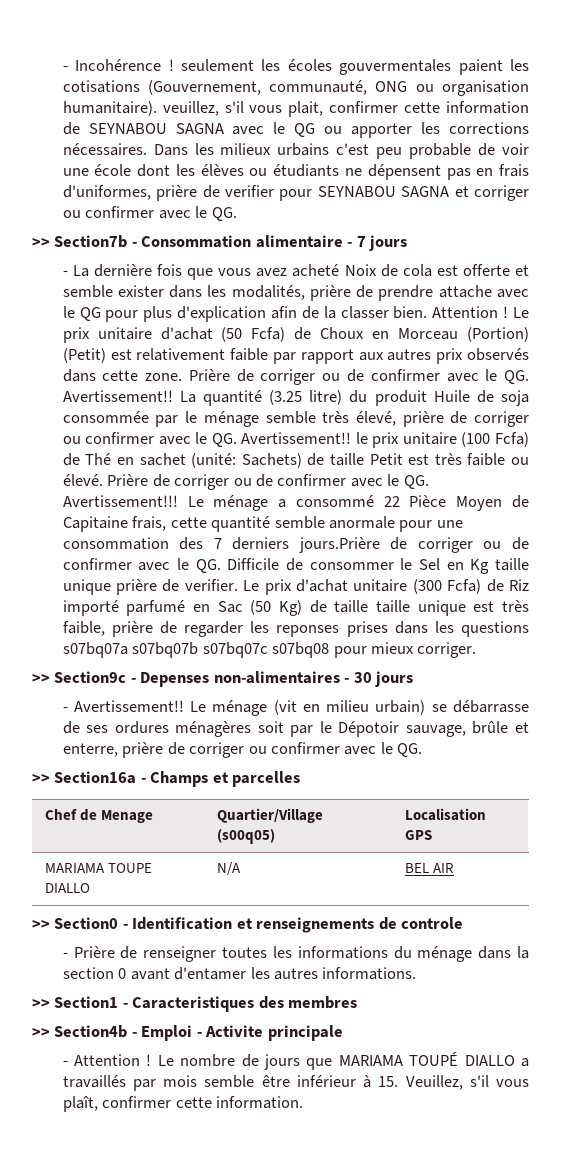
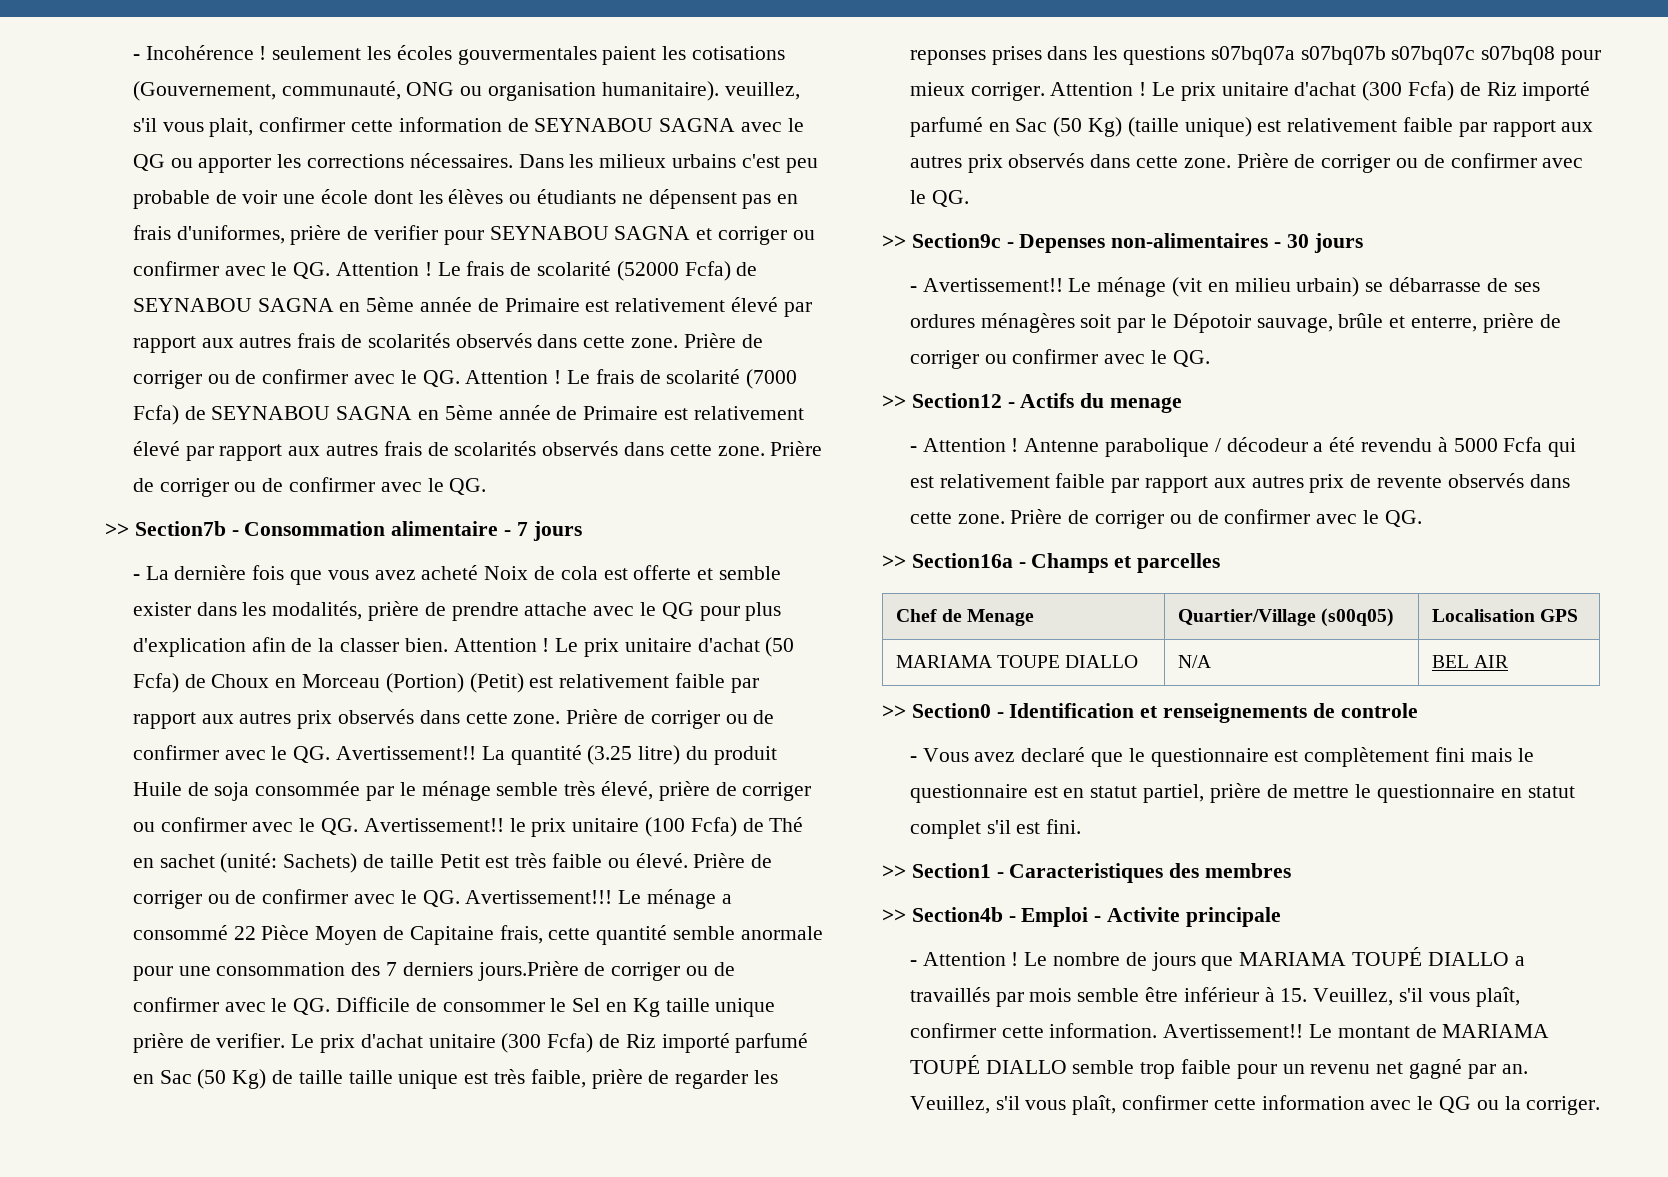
- Dans les milieux urbains c'est peu probable de voir une école dont les élèves ou étudiants ne dépensent pas en frais d'uniformes, prière de verifier pour SEYNABOU SAGNA et corriger ou confirmer avec le QG.
+ Dans les milieux urbains c'est peu probable de voir une école dont les élèves ou étudiants ne dépensent pas en frais d'uniformes, prière de verifier pour SEYNABOU SAGNA et corriger ou confirmer avec le QG. Attention ! Le frais de scolarité (52000 Fcfa) de SEYNABOU SAGNA en 5ème année de Primaire est relativement élevé par rapport aux autres frais de scolarités observés dans cette zone. Prière de corriger ou de confirmer avec le QG. Attention ! Le frais de scolarité (7000 Fcfa) de SEYNABOU SAGNA en 5ème année de Primaire est relativement élevé par rapport aux autres frais de scolarités observés dans cette zone. Prière de corriger ou de confirmer avec le QG.
+ Attention ! Le prix unitaire d'achat (300 Fcfa) de Riz importé parfumé en Sac (50 Kg) (taille unique) est relativement faible par rapport aux autres prix observés dans cette zone. Prière de corriger ou de confirmer avec le QG.
+ >> Section12 - Actifs du menage
+ - Attention ! Antenne parabolique / décodeur a été revendu à 5000 Fcfa qui est relativement faible par rapport aux autres prix de revente observés dans cette zone. Prière de corriger ou de confirmer avec le QG.
- - Prière de renseigner toutes les informations du ménage dans la section 0 avant d'entamer les autres informations.
+ - Vous avez declaré que le questionnaire est complètement fini mais le questionnaire est en statut partiel, prière de mettre le questionnaire en statut complet s'il est fini.
+ Avertissement!! Le montant de MARIAMA TOUPÉ DIALLO semble trop faible pour un revenu net gagné par an. Veuillez, s'il vous plaît, confirmer cette information avec le QG ou la corriger.

